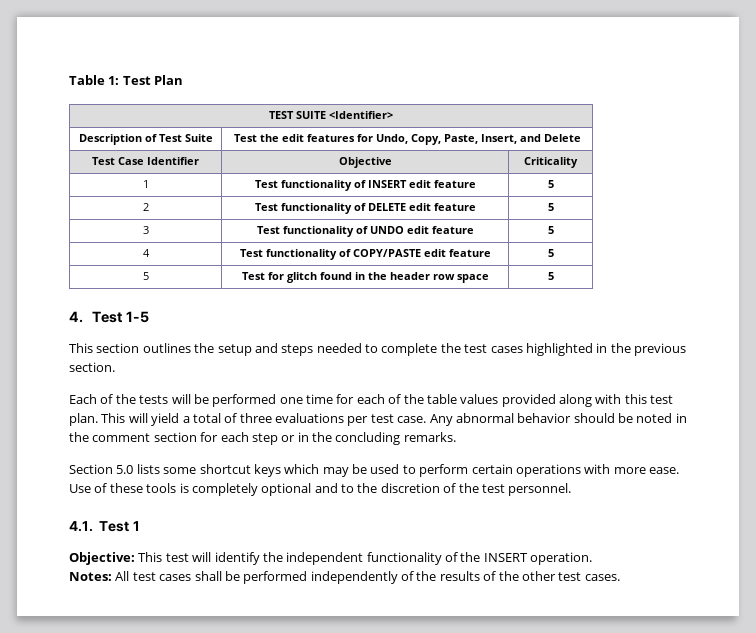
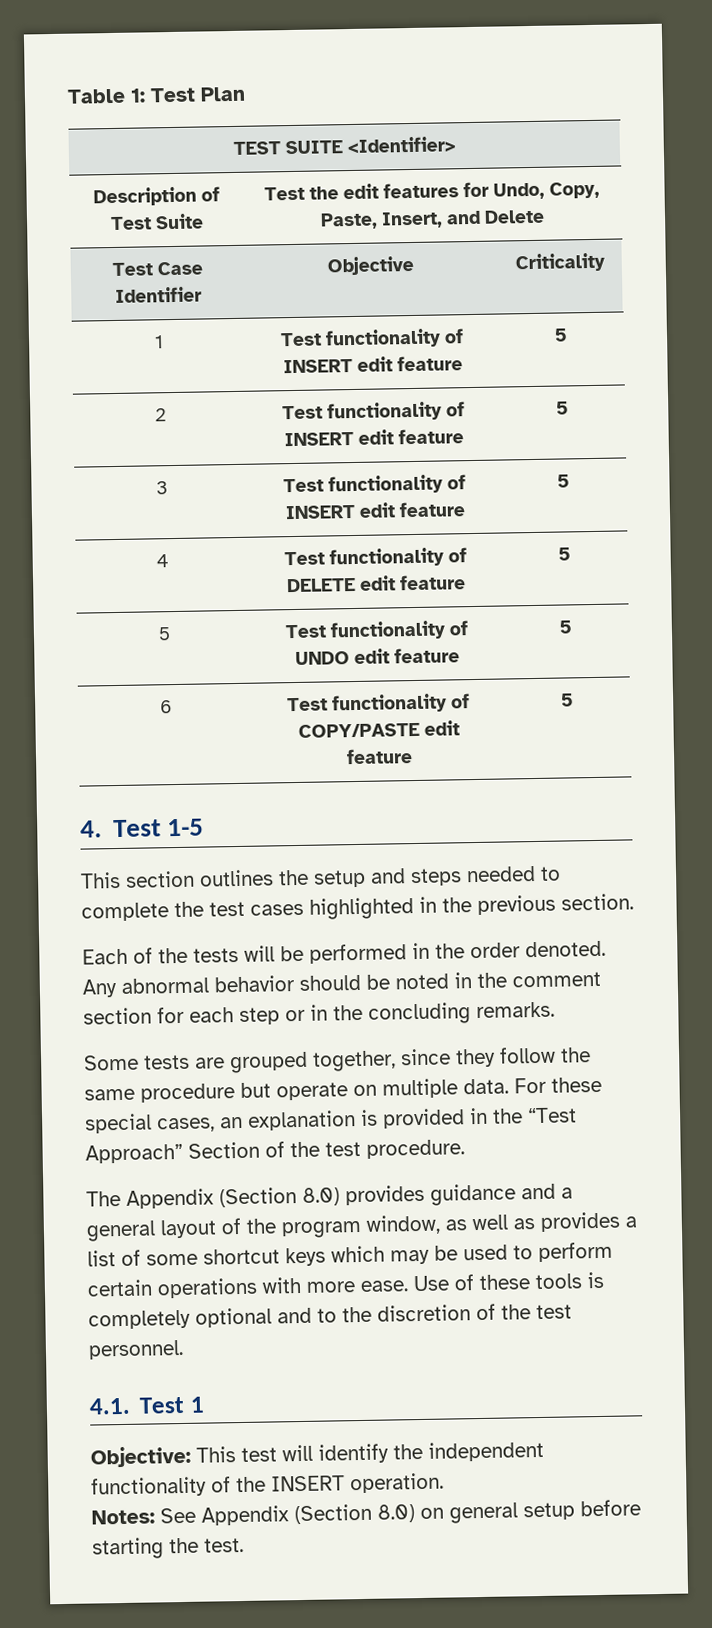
- 2 | Test functionality of DELETE edit feature | 5
+ 2 | Test functionality of INSERT edit feature | 5
- 3 | Test functionality of UNDO edit feature | 5
+ 3 | Test functionality of INSERT edit feature | 5
- 4 | Test functionality of COPY/PASTE edit feature | 5
+ 4 | Test functionality of DELETE edit feature | 5
- 5 | Test for glitch found in the header row space | 5
+ 5 | Test functionality of UNDO edit feature | 5
+ 6 | Test functionality of COPY/PASTE edit feature | 5
- Each of the tests will be performed one time for each of the table values provided along with this test plan. This will yield a total of three evaluations per test case.
+ Each of the tests will be performed in the order denoted.
- Section 5.0 lists some shortcut keys which may be used to perform certain operations with more ease.
+ Some tests are grouped together, since they follow the same procedure but operate on multiple data. For these special cases, an explanation is provided in the “Test Approach” Section of the test procedure.
+ The Appendix (Section 8.0) provides guidance and a general layout of the program window, as well as provides a list of some shortcut keys which may be used to perform certain operations with more ease.
- Notes: All test cases shall be performed independently of the results of the other test cases.
+ Notes: See Appendix (Section 8.0) on general setup before starting the test.

